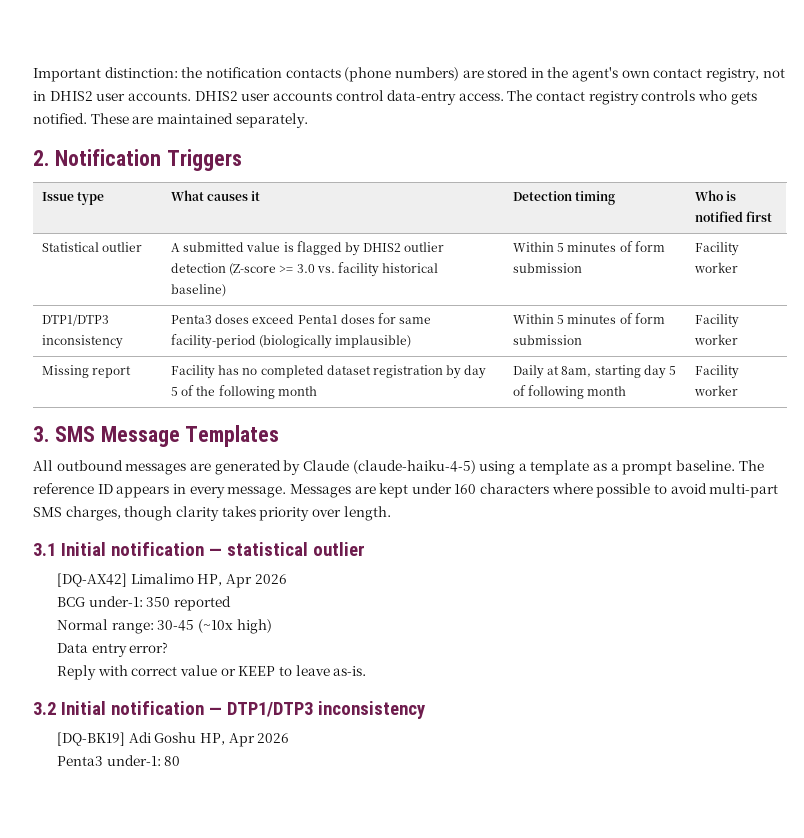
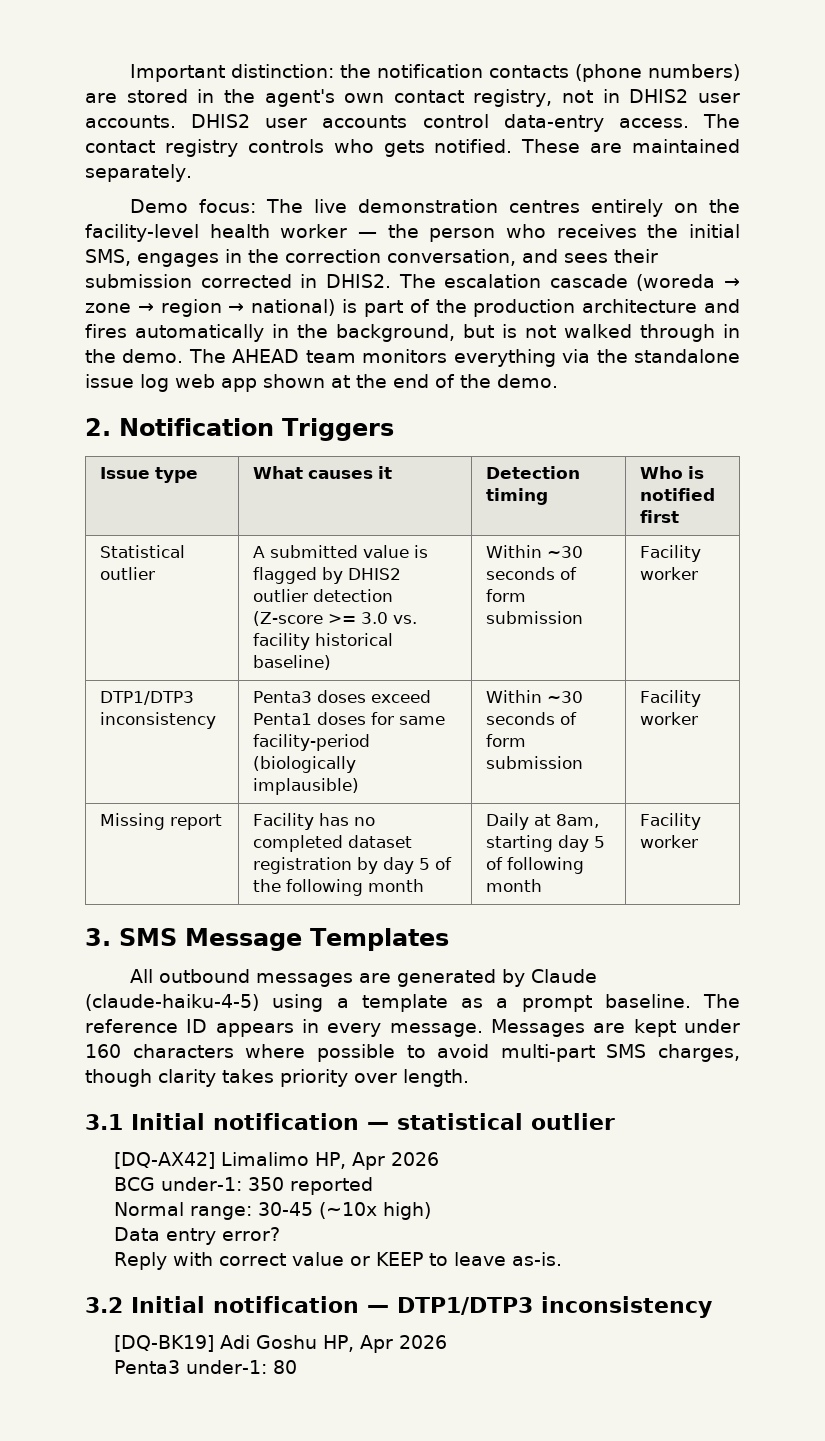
+ Demo focus: The live demonstration centres entirely on the facility-level health worker — the person who receives the initial SMS, engages in the correction conversation, and sees their submission corrected in DHIS2. The escalation cascade (woreda → zone → region → national) is part of the production architecture and fires automatically in the background, but is not walked through in the demo. The AHEAD team monitors everything via the standalone issue log web app shown at the end of the demo.
- Statistical outlier | A submitted value is flagged by DHIS2 outlier detection (Z-score >= 3.0 vs. facility historical baseline) | Within 5 minutes of form submission | Facility worker
+ Statistical outlier | A submitted value is flagged by DHIS2 outlier detection (Z-score >= 3.0 vs. facility historical baseline) | Within ~30 seconds of form submission | Facility worker
- DTP1/DTP3 inconsistency | Penta3 doses exceed Penta1 doses for same facility-period (biologically implausible) | Within 5 minutes of form submission | Facility worker
+ DTP1/DTP3 inconsistency | Penta3 doses exceed Penta1 doses for same facility-period (biologically implausible) | Within ~30 seconds of form submission | Facility worker

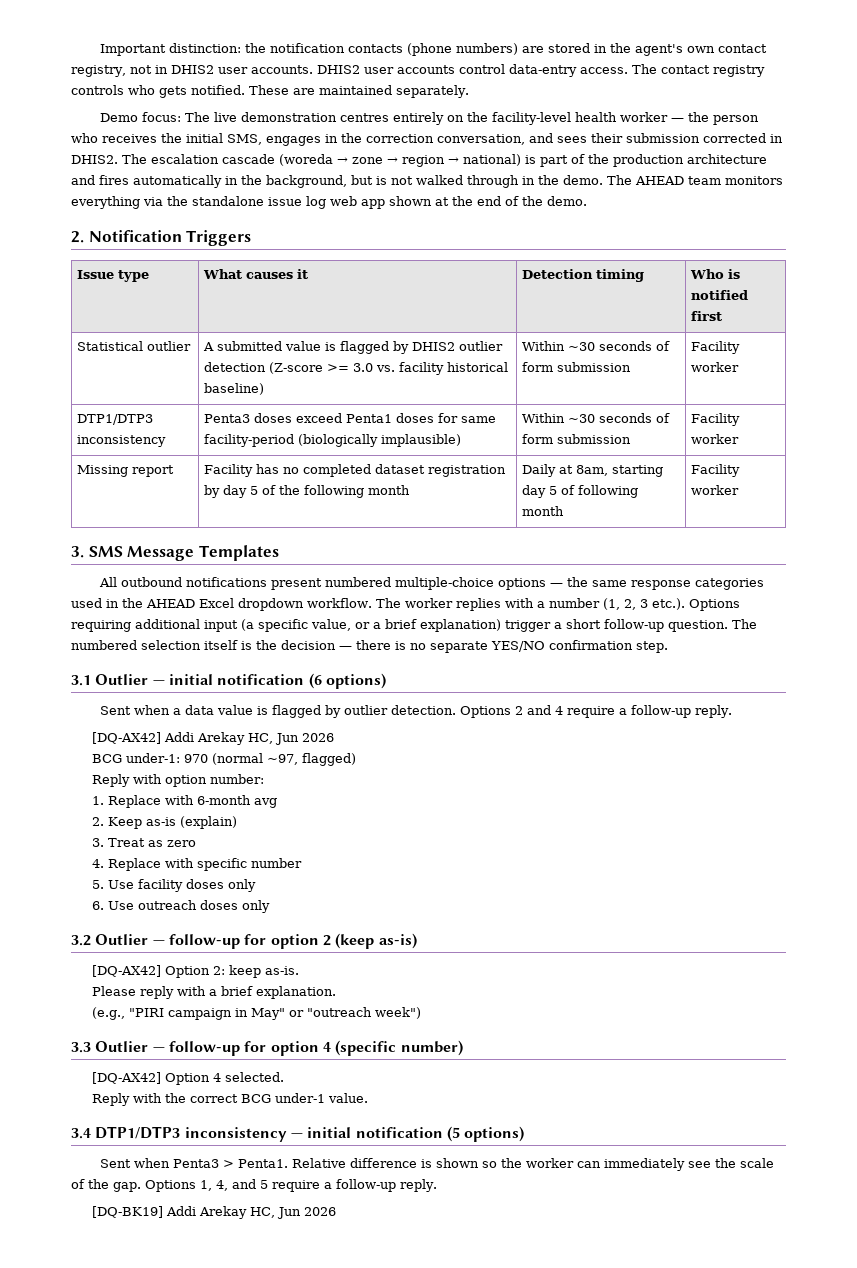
- All outbound messages are generated by Claude (claude-haiku-4-5) using a template as a prompt baseline. The reference ID appears in every message. Messages are kept under 160 characters where possible to avoid multi-part SMS charges, though clarity takes priority over length.
- 3.1 Initial notification — statistical outlier
- [DQ-AX42] Limalimo HP, Apr 2026
- BCG under-1: 350 reported
- Normal range: 30-45 (~10x high)
- Data entry error?
- Reply with correct value or KEEP to leave as-is.
- 3.2 Initial notification — DTP1/DTP3 inconsistency
- [DQ-BK19] Adi Goshu HP, Apr 2026
- Penta3 under-1: 80
+ All outbound notifications present numbered multiple-choice options — the same response categories used in the AHEAD Excel dropdown workflow. The worker replies with a number (1, 2, 3 etc.). Options requiring additional input (a specific value, or a brief explanation) trigger a short follow-up question. The numbered selection itself is the decision — there is no separate YES/NO confirmation step.
+ 3.1 Outlier — initial notification (6 options)
+ Sent when a data value is flagged by outlier detection. Options 2 and 4 require a follow-up reply.
+ [DQ-AX42] Addi Arekay HC, Jun 2026
+ BCG under-1: 970 (normal ~97, flagged)
+ Reply with option number:
+ 1. Replace with 6-month avg
+ 2. Keep as-is (explain)
+ 3. Treat as zero
+ 4. Replace with specific number
+ 5. Use facility doses only
+ 6. Use outreach doses only
+ 3.2 Outlier — follow-up for option 2 (keep as-is)
+ [DQ-AX42] Option 2: keep as-is.
+ Please reply with a brief explanation.
+ (e.g., "PIRI campaign in May" or "outreach week")
+ 3.3 Outlier — follow-up for option 4 (specific number)
+ [DQ-AX42] Option 4 selected.
+ Reply with the correct BCG under-1 value.
+ 3.4 DTP1/DTP3 inconsistency — initial notification (5 options)
+ Sent when Penta3 > Penta1. Relative difference is shown so the worker can immediately see the scale of the gap. Options 1, 4, and 5 require a follow-up reply.
+ [DQ-BK19] Addi Arekay HC, Jun 2026

